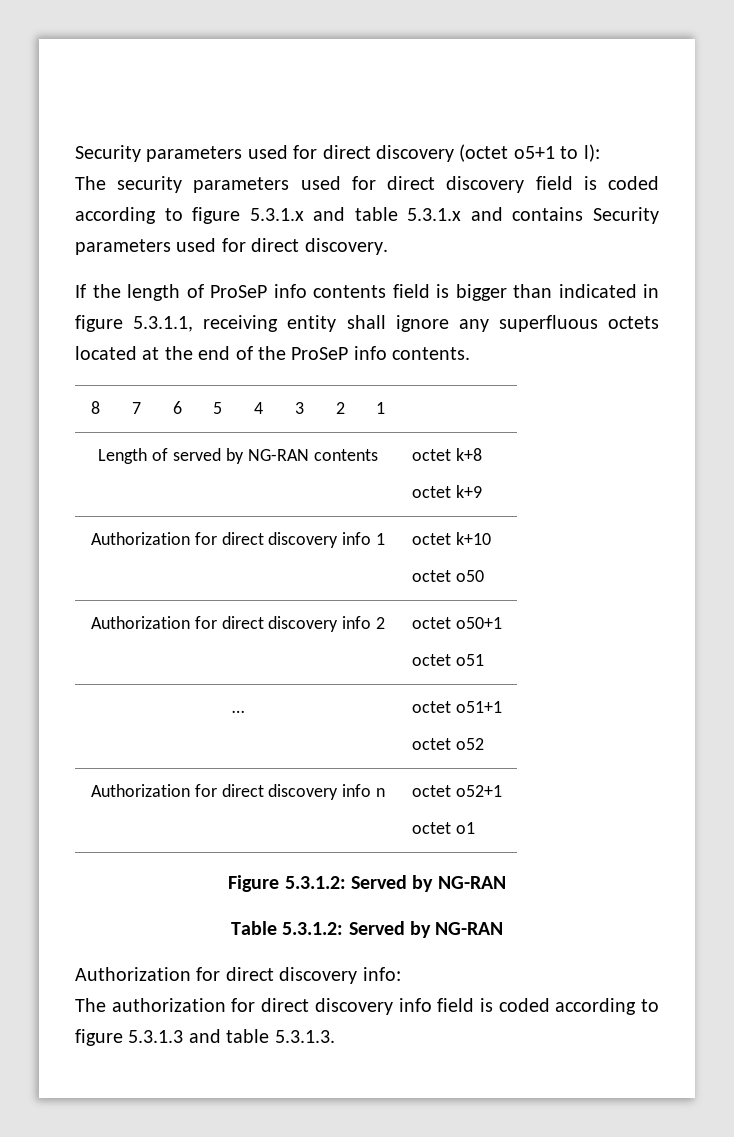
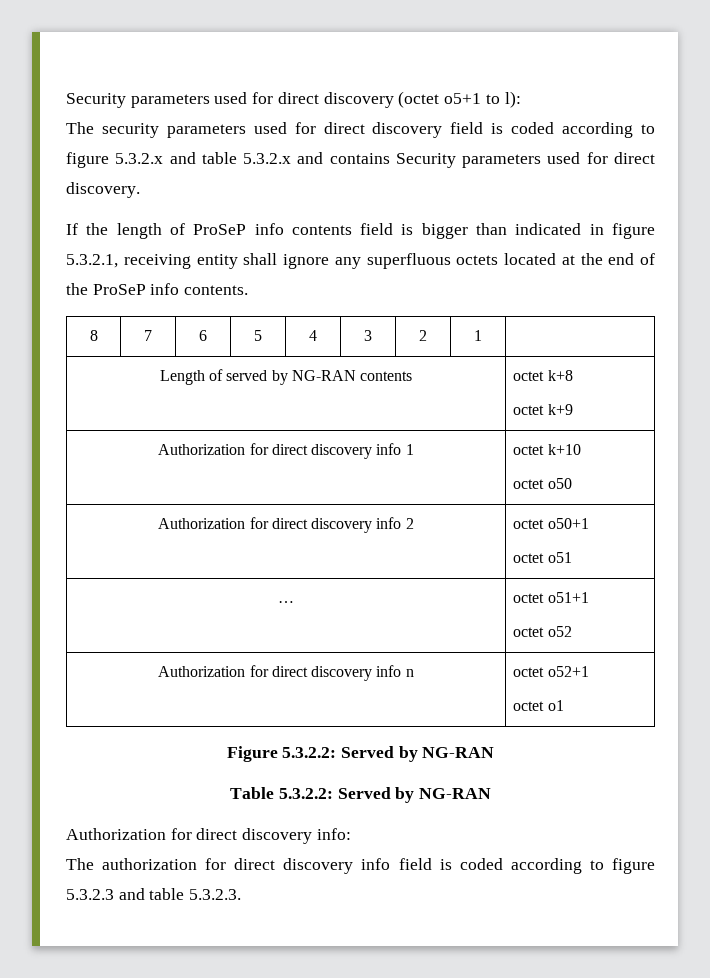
- The security parameters used for direct discovery field is coded according to figure 5.3.1.x and table 5.3.1.x and contains Security parameters used for direct discovery.
+ The security parameters used for direct discovery field is coded according to figure 5.3.2.x and table 5.3.2.x and contains Security parameters used for direct discovery.
- If the length of ProSeP info contents field is bigger than indicated in figure 5.3.1.1, receiving entity shall ignore any superfluous octets located at the end of the ProSeP info contents.
+ If the length of ProSeP info contents field is bigger than indicated in figure 5.3.2.1, receiving entity shall ignore any superfluous octets located at the end of the ProSeP info contents.
- Figure 5.3.1.2: Served by NG-RAN
+ Figure 5.3.2.2: Served by NG-RAN
- Table 5.3.1.2: Served by NG-RAN
+ Table 5.3.2.2: Served by NG-RAN
- The authorization for direct discovery info field is coded according to figure 5.3.1.3 and table 5.3.1.3.
+ The authorization for direct discovery info field is coded according to figure 5.3.2.3 and table 5.3.2.3.

